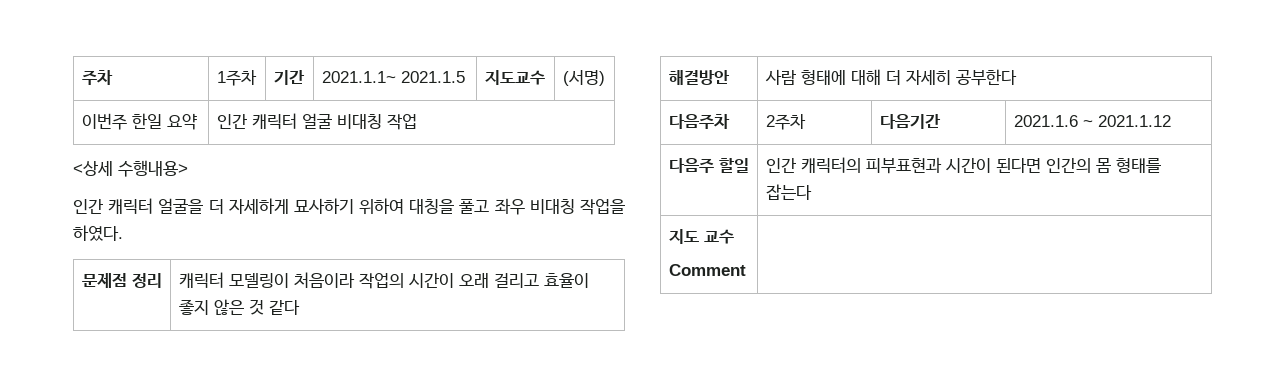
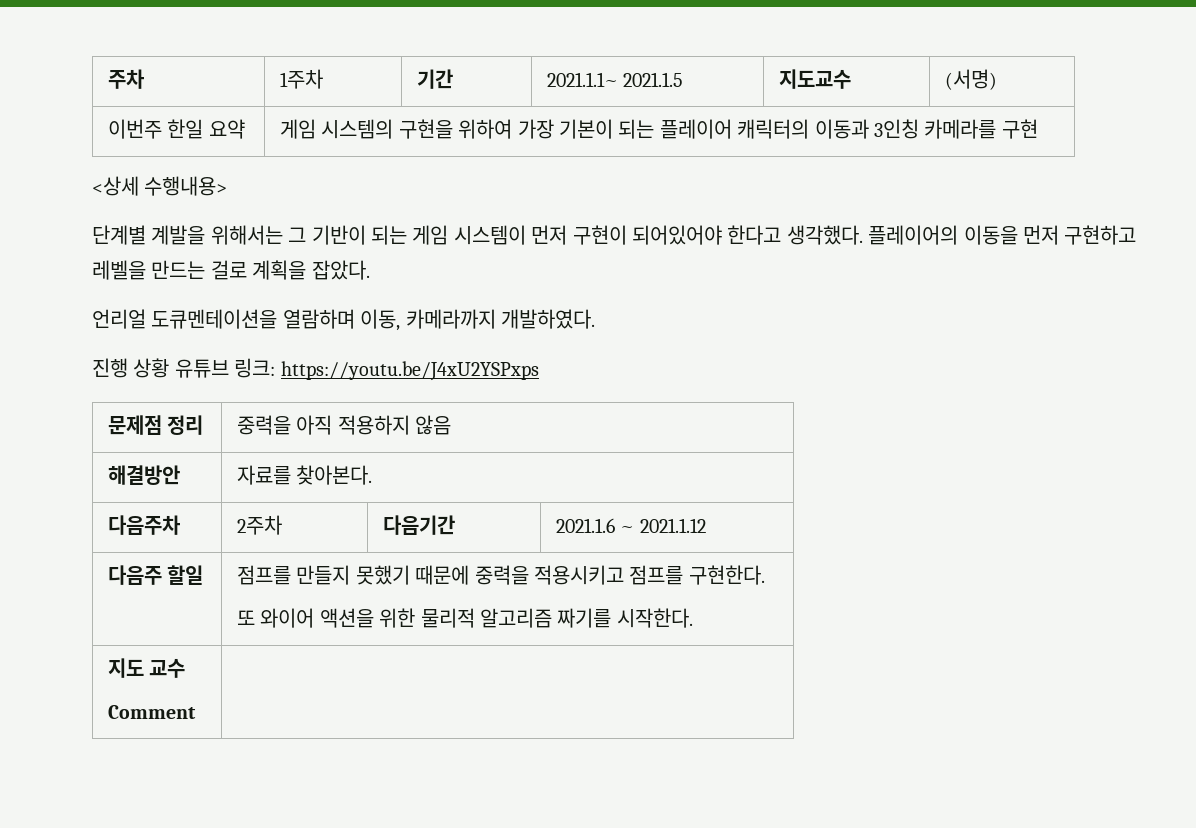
- 이번주 한일 요약 | 인간 캐릭터 얼굴 비대칭 작업
+ 이번주 한일 요약 | 게임 시스템의 구현을 위하여 가장 기본이 되는 플레이어 캐릭터의 이동과 3인칭 카메라를 구현
  <상세 수행내용>
- 인간 캐릭터 얼굴을 더 자세하게 묘사하기 위하여 대칭을 풀고 좌우 비대칭 작업을 하였다.
- 문제점 정리 | 캐릭터 모델링이 처음이라 작업의 시간이 오래 걸리고 효율이 좋지 않은 것 같다
- 해결방안 | 사람 형태에 대해 더 자세히 공부한다
+ 단계별 계발을 위해서는 그 기반이 되는 게임 시스템이 먼저 구현이 되어있어야 한다고 생각했다. 플레이어의 이동을 먼저 구현하고 레벨을 만드는 걸로 계획을 잡았다.
+ 언리얼 도큐멘테이션을 열람하며 이동, 카메라까지 개발하였다.
+ 진행 상황 유튜브 링크: https://youtu.be/J4xU2YSPxps
+ 문제점 정리 | 중력을 아직 적용하지 않음
+ 해결방안 | 자료를 찾아본다.
- 다음주 할일 | 인간 캐릭터의 피부표현과 시간이 된다면 인간의 몸 형태를 잡는다
+ 다음주 할일 | 점프를 만들지 못했기 때문에 중력을 적용시키고 점프를 구현한다.
+ 또 와이어 액션을 위한 물리적 알고리즘 짜기를 시작한다.

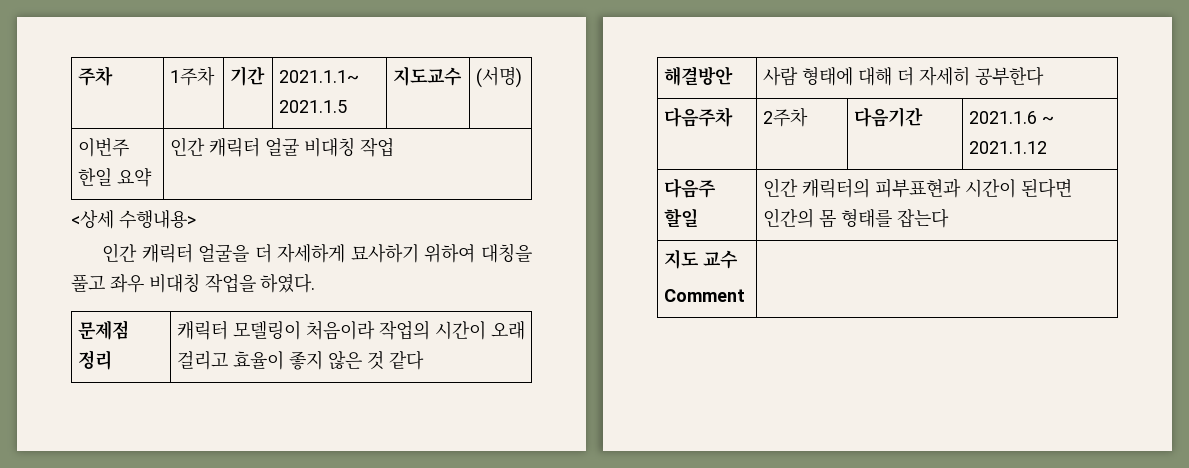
- 이번주 한일 요약 | 게임 시스템의 구현을 위하여 가장 기본이 되는 플레이어 캐릭터의 이동과 3인칭 카메라를 구현
+ 이번주 한일 요약 | 인간 캐릭터 얼굴 비대칭 작업
  <상세 수행내용>
- 단계별 계발을 위해서는 그 기반이 되는 게임 시스템이 먼저 구현이 되어있어야 한다고 생각했다. 플레이어의 이동을 먼저 구현하고 레벨을 만드는 걸로 계획을 잡았다.
- 언리얼 도큐멘테이션을 열람하며 이동, 카메라까지 개발하였다.
- 진행 상황 유튜브 링크: https://youtu.be/J4xU2YSPxps
- 문제점 정리 | 중력을 아직 적용하지 않음
- 해결방안 | 자료를 찾아본다.
+ 인간 캐릭터 얼굴을 더 자세하게 묘사하기 위하여 대칭을 풀고 좌우 비대칭 작업을 하였다.
+ 문제점 정리 | 캐릭터 모델링이 처음이라 작업의 시간이 오래 걸리고 효율이 좋지 않은 것 같다
+ 해결방안 | 사람 형태에 대해 더 자세히 공부한다
- 다음주 할일 | 점프를 만들지 못했기 때문에 중력을 적용시키고 점프를 구현한다.
- 또 와이어 액션을 위한 물리적 알고리즘 짜기를 시작한다.
+ 다음주 할일 | 인간 캐릭터의 피부표현과 시간이 된다면 인간의 몸 형태를 잡는다

